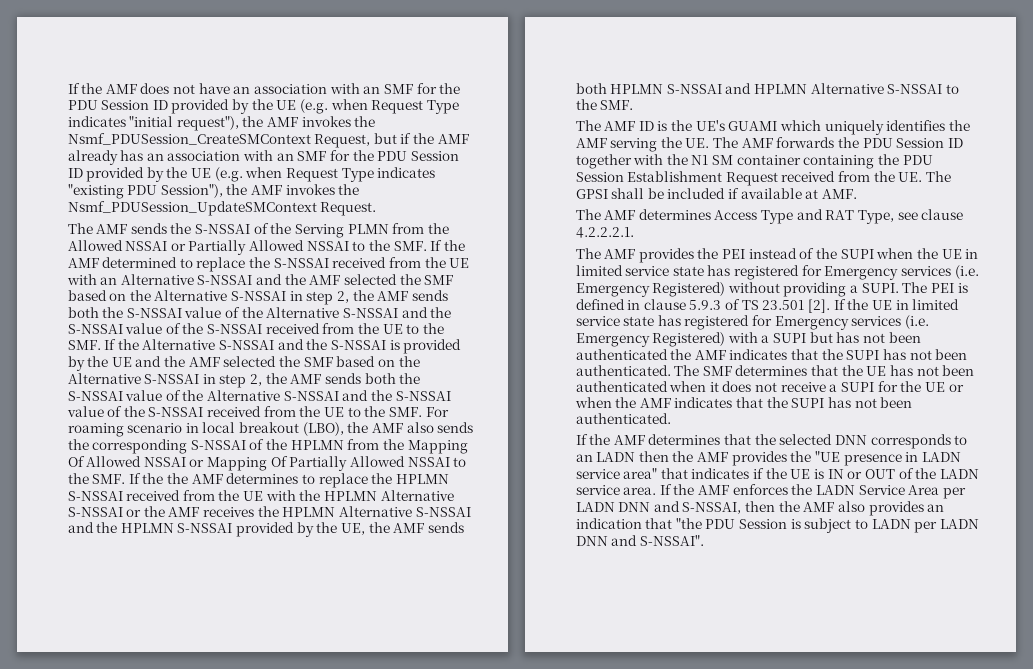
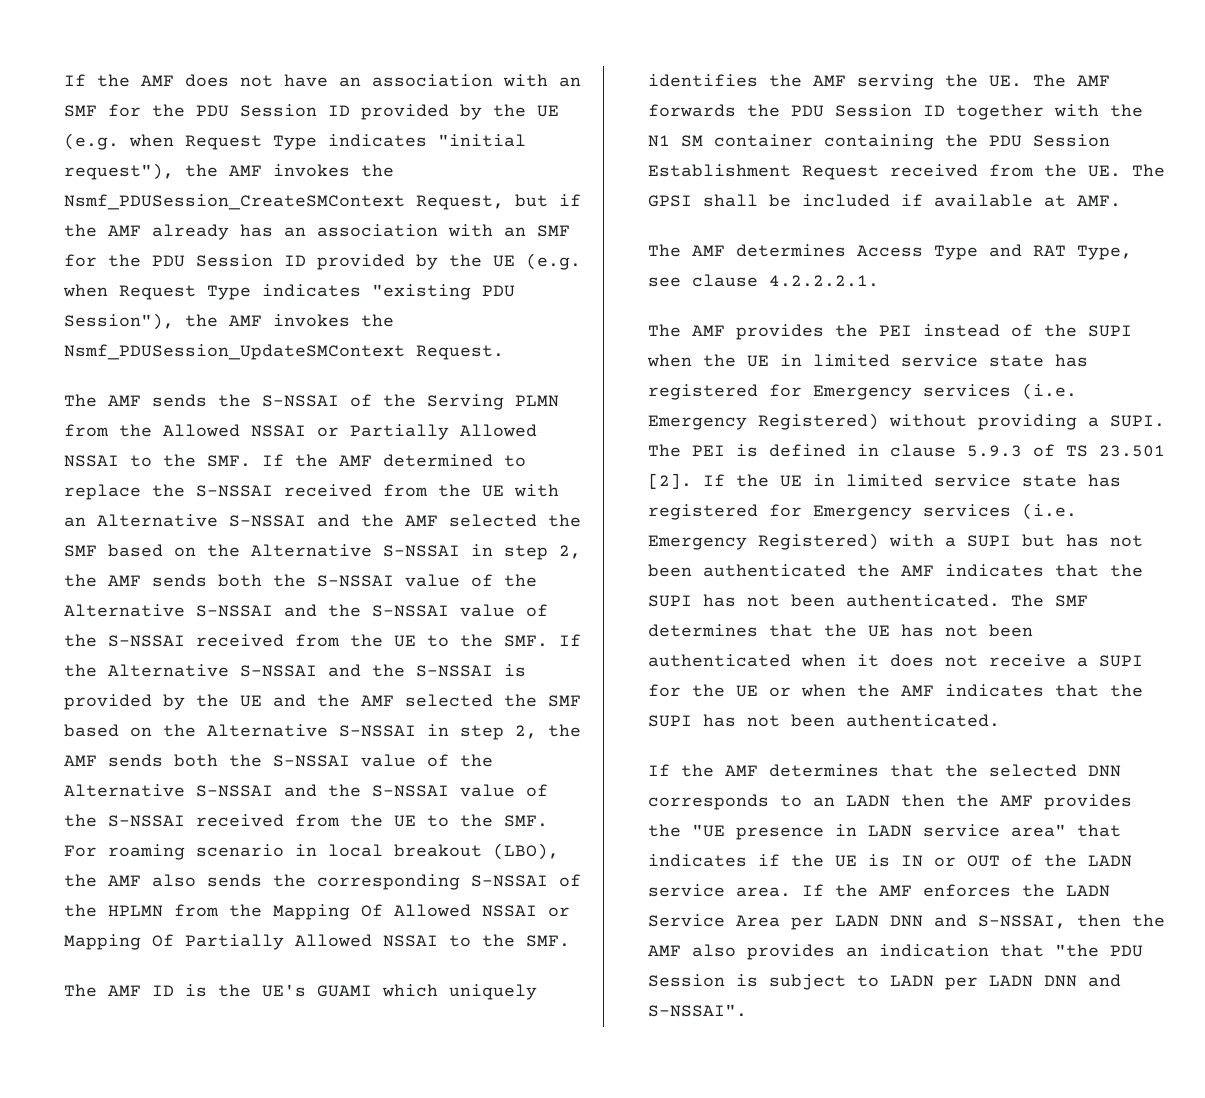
- The AMF sends the S-NSSAI of the Serving PLMN from the Allowed NSSAI or Partially Allowed NSSAI to the SMF. If the AMF determined to replace the S-NSSAI received from the UE with an Alternative S-NSSAI and the AMF selected the SMF based on the Alternative S-NSSAI in step 2, the AMF sends both the S-NSSAI value of the Alternative S-NSSAI and the S-NSSAI value of the S-NSSAI received from the UE to the SMF. If the Alternative S-NSSAI and the S-NSSAI is provided by the UE and the AMF selected the SMF based on the Alternative S-NSSAI in step 2, the AMF sends both the S-NSSAI value of the Alternative S-NSSAI and the S-NSSAI value of the S-NSSAI received from the UE to the SMF. For roaming scenario in local breakout (LBO), the AMF also sends the corresponding S-NSSAI of the HPLMN from the Mapping Of Allowed NSSAI or Mapping Of Partially Allowed NSSAI to the SMF. If the the AMF determines to replace the HPLMN S-NSSAI received from the UE with the HPLMN Alternative S-NSSAI or the AMF receives the HPLMN Alternative S-NSSAI and the HPLMN S-NSSAI provided by the UE, the AMF sends both HPLMN S-NSSAI and HPLMN Alternative S-NSSAI to the SMF.
+ The AMF sends the S-NSSAI of the Serving PLMN from the Allowed NSSAI or Partially Allowed NSSAI to the SMF. If the AMF determined to replace the S-NSSAI received from the UE with an Alternative S-NSSAI and the AMF selected the SMF based on the Alternative S-NSSAI in step 2, the AMF sends both the S-NSSAI value of the Alternative S-NSSAI and the S-NSSAI value of the S-NSSAI received from the UE to the SMF. If the Alternative S-NSSAI and the S-NSSAI is provided by the UE and the AMF selected the SMF based on the Alternative S-NSSAI in step 2, the AMF sends both the S-NSSAI value of the Alternative S-NSSAI and the S-NSSAI value of the S-NSSAI received from the UE to the SMF. For roaming scenario in local breakout (LBO), the AMF also sends the corresponding S-NSSAI of the HPLMN from the Mapping Of Allowed NSSAI or Mapping Of Partially Allowed NSSAI to the SMF.

